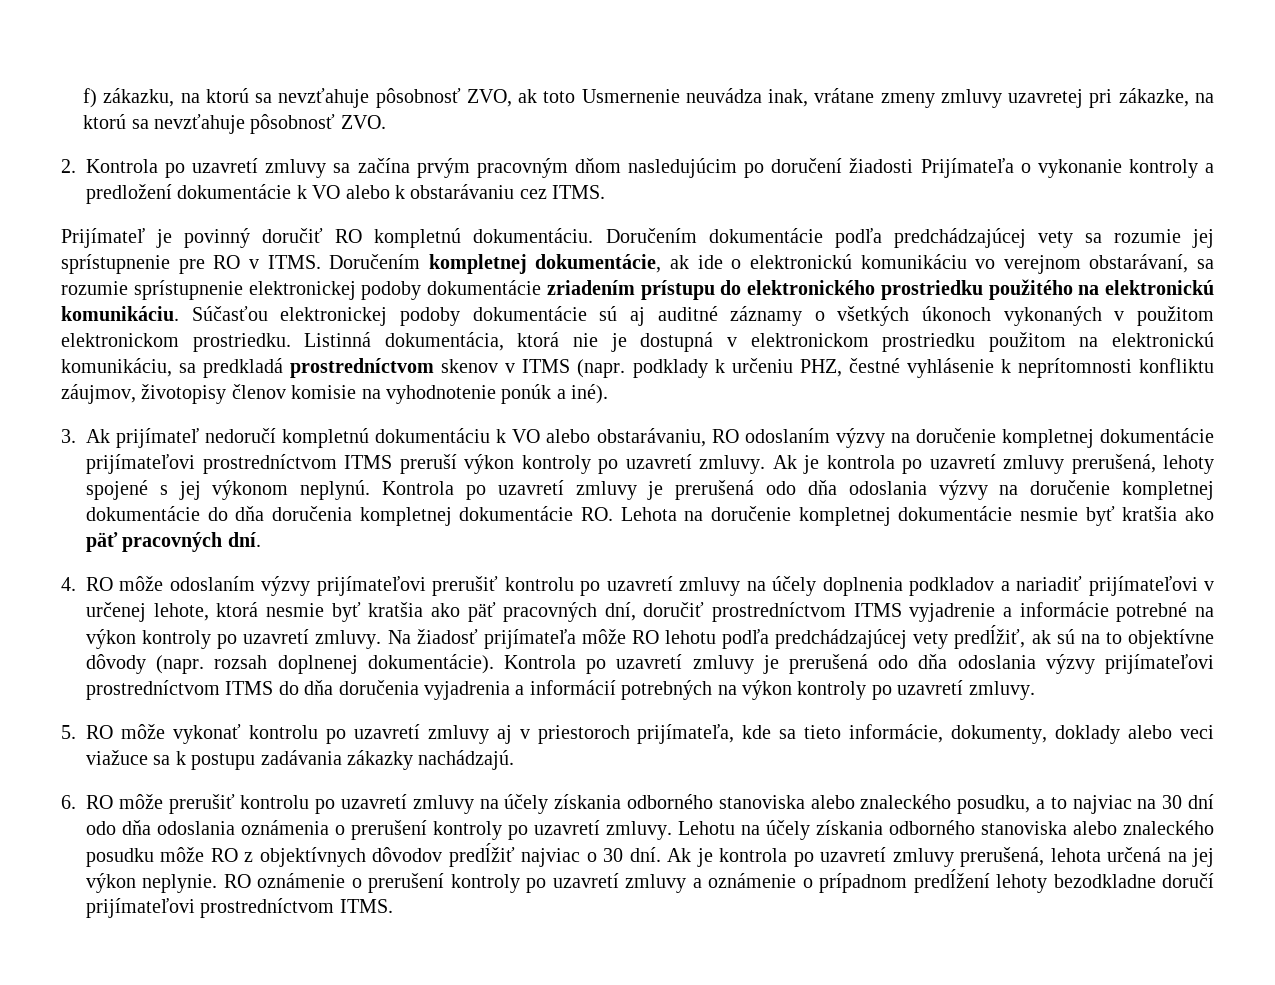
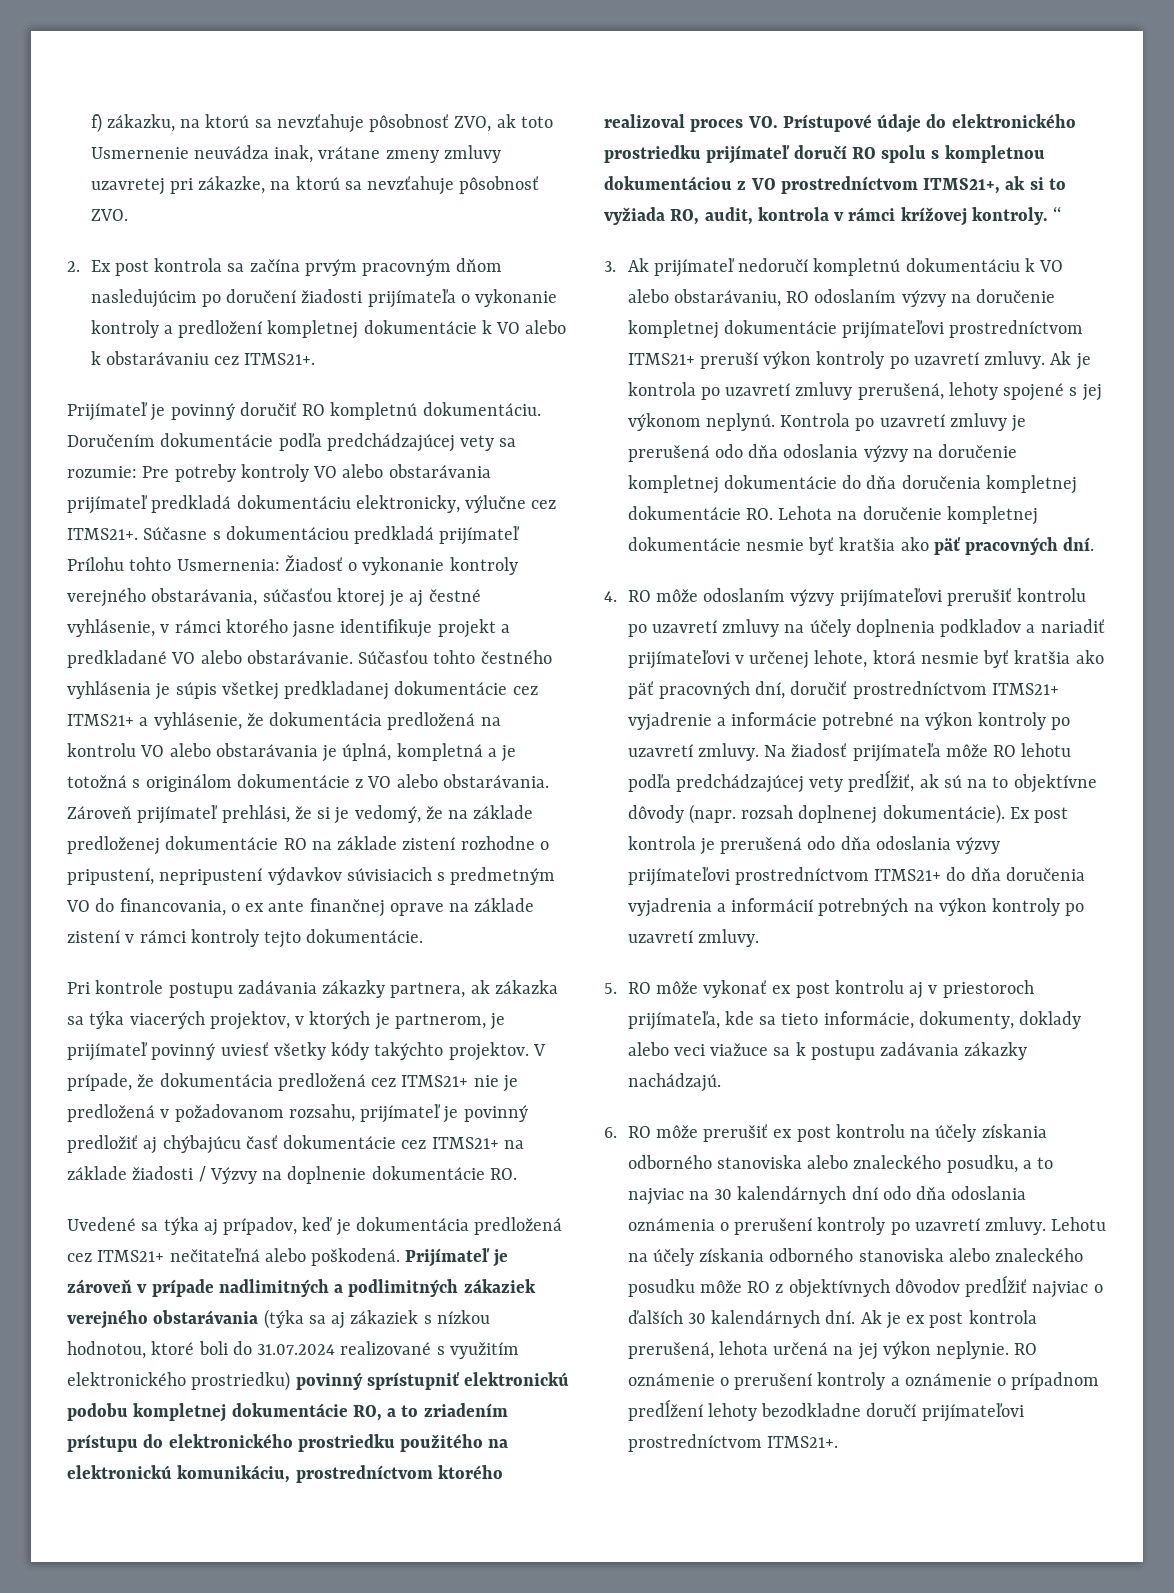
- 2. Kontrola po uzavretí zmluvy sa začína prvým pracovným dňom nasledujúcim po doručení žiadosti Prijímateľa o vykonanie kontroly a predložení dokumentácie k VO alebo k obstarávaniu cez ITMS.
+ 2. Ex post kontrola sa začína prvým pracovným dňom nasledujúcim po doručení žiadosti prijímateľa o vykonanie kontroly a predložení kompletnej dokumentácie k VO alebo k obstarávaniu cez ITMS21+.
- Doručením dokumentácie podľa predchádzajúcej vety sa rozumie jej sprístupnenie pre RO v ITMS. Doručením kompletnej dokumentácie, ak ide o elektronickú komunikáciu vo verejnom obstarávaní, sa rozumie sprístupnenie elektronickej podoby dokumentácie zriadením prístupu do elektronického prostriedku použitého na elektronickú komunikáciu. Súčasťou elektronickej podoby dokumentácie sú aj auditné záznamy o všetkých úkonoch vykonaných v použitom elektronickom prostriedku. Listinná dokumentácia, ktorá nie je dostupná v elektronickom prostriedku použitom na elektronickú komunikáciu, sa predkladá prostredníctvom skenov v ITMS (napr. podklady k určeniu PHZ, čestné vyhlásenie k neprítomnosti konfliktu záujmov, životopisy členov komisie na vyhodnotenie ponúk a iné).
+ Doručením dokumentácie podľa predchádzajúcej vety sa rozumie: Pre potreby kontroly VO alebo obstarávania prijímateľ predkladá dokumentáciu elektronicky, výlučne cez ITMS21+. Súčasne s dokumentáciou predkladá prijímateľ Prílohu tohto Usmernenia: Žiadosť o vykonanie kontroly verejného obstarávania, súčasťou ktorej je aj čestné vyhlásenie, v rámci ktorého jasne identifikuje projekt a predkladané VO alebo obstarávanie. Súčasťou tohto čestného vyhlásenia je súpis všetkej predkladanej dokumentácie cez ITMS21+ a vyhlásenie, že dokumentácia predložená na kontrolu VO alebo obstarávania je úplná, kompletná a je totožná s originálom dokumentácie z VO alebo obstarávania. Zároveň prijímateľ prehlási, že si je vedomý, že na základe predloženej dokumentácie RO na základe zistení rozhodne o pripustení, nepripustení výdavkov súvisiacich s predmetným VO do financovania, o ex ante finančnej oprave na základe zistení v rámci kontroly tejto dokumentácie.
+ Pri kontrole postupu zadávania zákazky partnera, ak zákazka sa týka viacerých projektov, v ktorých je partnerom, je prijímateľ povinný uviesť všetky kódy takýchto projektov. V prípade, že dokumentácia predložená cez ITMS21+ nie je predložená v požadovanom rozsahu, prijímateľ je povinný predložiť aj chýbajúcu časť dokumentácie cez ITMS21+ na základe žiadosti / Výzvy na doplnenie dokumentácie RO.
+ Uvedené sa týka aj prípadov, keď je dokumentácia predložená cez ITMS21+ nečitateľná alebo poškodená. Prijímateľ je zároveň v prípade nadlimitných a podlimitných zákaziek verejného obstarávania (týka sa aj zákaziek s nízkou hodnotou, ktoré boli do 31.07.2024 realizované s využitím elektronického prostriedku) povinný sprístupniť elektronickú podobu kompletnej dokumentácie RO, a to zriadením prístupu do elektronického prostriedku použitého na elektronickú komunikáciu, prostredníctvom ktorého realizoval proces VO. Prístupové údaje do elektronického prostriedku prijímateľ doručí RO spolu s kompletnou dokumentáciou z VO prostredníctvom ITMS21+, ak si to vyžiada RO, audit, kontrola v rámci krížovej kontroly. ‘‘
- 3. Ak prijímateľ nedoručí kompletnú dokumentáciu k VO alebo obstarávaniu, RO odoslaním výzvy na doručenie kompletnej dokumentácie prijímateľovi prostredníctvom ITMS preruší výkon kontroly po uzavretí zmluvy.
+ 3. Ak prijímateľ nedoručí kompletnú dokumentáciu k VO alebo obstarávaniu, RO odoslaním výzvy na doručenie kompletnej dokumentácie prijímateľovi prostredníctvom ITMS21+ preruší výkon kontroly po uzavretí zmluvy.
- 4. RO môže odoslaním výzvy prijímateľovi prerušiť kontrolu po uzavretí zmluvy na účely doplnenia podkladov a nariadiť prijímateľovi v určenej lehote, ktorá nesmie byť kratšia ako päť pracovných dní, doručiť prostredníctvom ITMS vyjadrenie a informácie potrebné na výkon kontroly po uzavretí zmluvy.
+ 4. RO môže odoslaním výzvy prijímateľovi prerušiť kontrolu po uzavretí zmluvy na účely doplnenia podkladov a nariadiť prijímateľovi v určenej lehote, ktorá nesmie byť kratšia ako päť pracovných dní, doručiť prostredníctvom ITMS21+ vyjadrenie a informácie potrebné na výkon kontroly po uzavretí zmluvy.
- Kontrola po uzavretí zmluvy je prerušená odo dňa odoslania výzvy prijímateľovi prostredníctvom ITMS do dňa doručenia vyjadrenia a informácií potrebných na výkon kontroly po uzavretí zmluvy.
+ Ex post kontrola je prerušená odo dňa odoslania výzvy prijímateľovi prostredníctvom ITMS21+ do dňa doručenia vyjadrenia a informácií potrebných na výkon kontroly po uzavretí zmluvy.
- 5. RO môže vykonať kontrolu po uzavretí zmluvy aj v priestoroch prijímateľa, kde sa tieto informácie, dokumenty, doklady alebo veci viažuce sa k postupu zadávania zákazky nachádzajú.
+ 5. RO môže vykonať ex post kontrolu aj v priestoroch prijímateľa, kde sa tieto informácie, dokumenty, doklady alebo veci viažuce sa k postupu zadávania zákazky nachádzajú.
- 6. RO môže prerušiť kontrolu po uzavretí zmluvy na účely získania odborného stanoviska alebo znaleckého posudku, a to najviac na 30 dní odo dňa odoslania oznámenia o prerušení kontroly po uzavretí zmluvy.
+ 6. RO môže prerušiť ex post kontrolu na účely získania odborného stanoviska alebo znaleckého posudku, a to najviac na 30 kalendárnych dní odo dňa odoslania oznámenia o prerušení kontroly po uzavretí zmluvy.
- Lehotu na účely získania odborného stanoviska alebo znaleckého posudku môže RO z objektívnych dôvodov predĺžiť najviac o 30 dní. Ak je kontrola po uzavretí zmluvy prerušená, lehota určená na jej výkon neplynie.
+ Lehotu na účely získania odborného stanoviska alebo znaleckého posudku môže RO z objektívnych dôvodov predĺžiť najviac o ďalších 30 kalendárnych dní. Ak je ex post kontrola prerušená, lehota určená na jej výkon neplynie.
- RO oznámenie o prerušení kontroly po uzavretí zmluvy a oznámenie o prípadnom predĺžení lehoty bezodkladne doručí prijímateľovi prostredníctvom ITMS.
+ RO oznámenie o prerušení kontroly a oznámenie o prípadnom predĺžení lehoty bezodkladne doručí prijímateľovi prostredníctvom ITMS21+.

